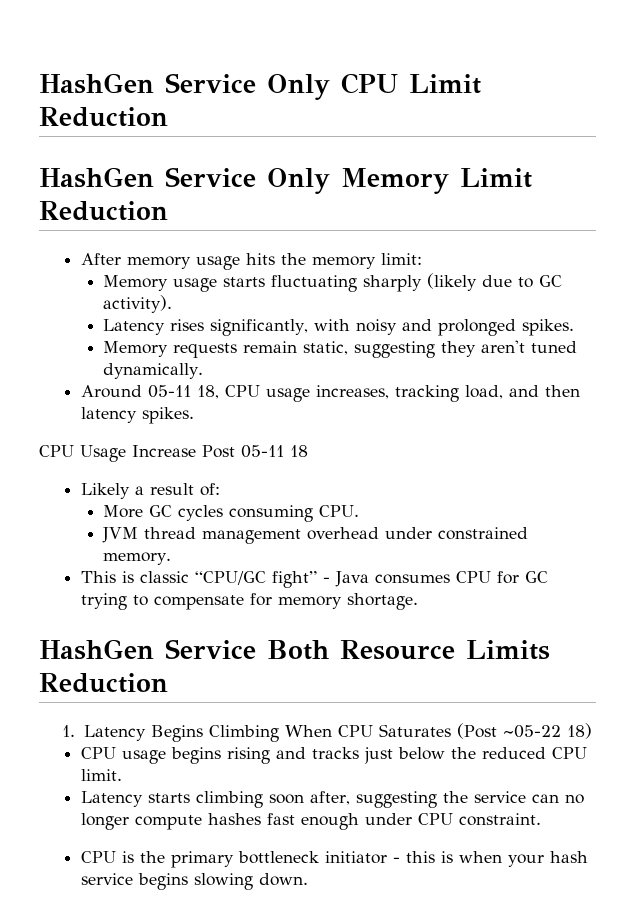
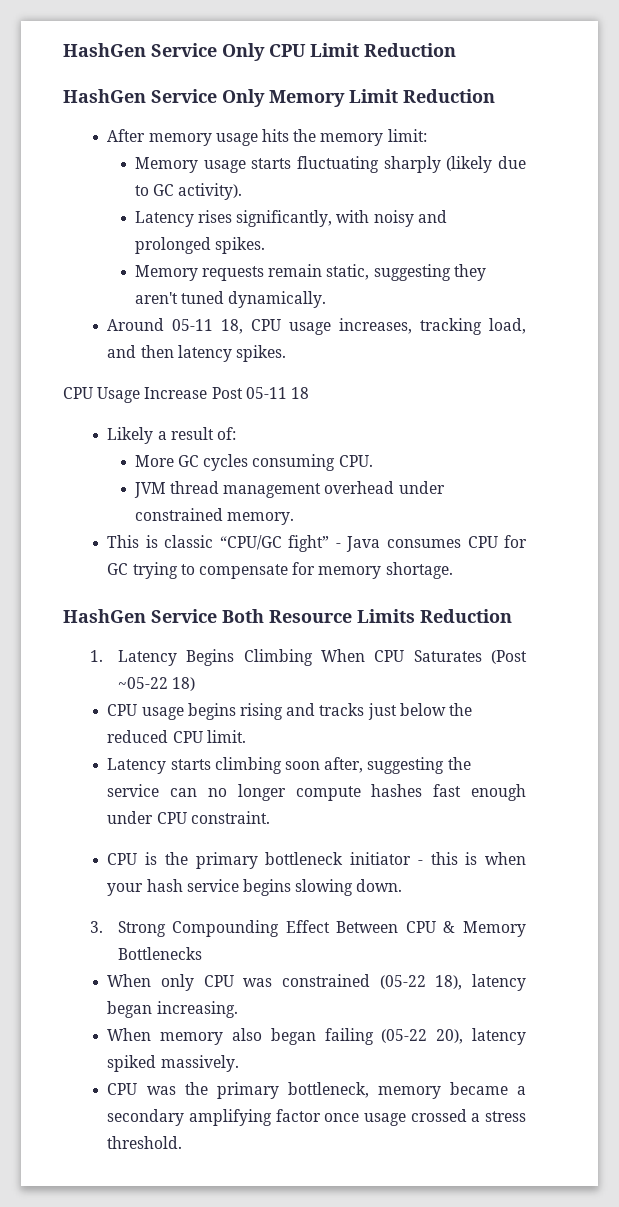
+ 3. Strong Compounding Effect Between CPU & Memory Bottlenecks
+ When only CPU was constrained (05-22 18), latency began increasing.
+ When memory also began failing (05-22 20), latency spiked massively.
+ CPU was the primary bottleneck, memory became a secondary amplifying factor once usage crossed a stress threshold.

